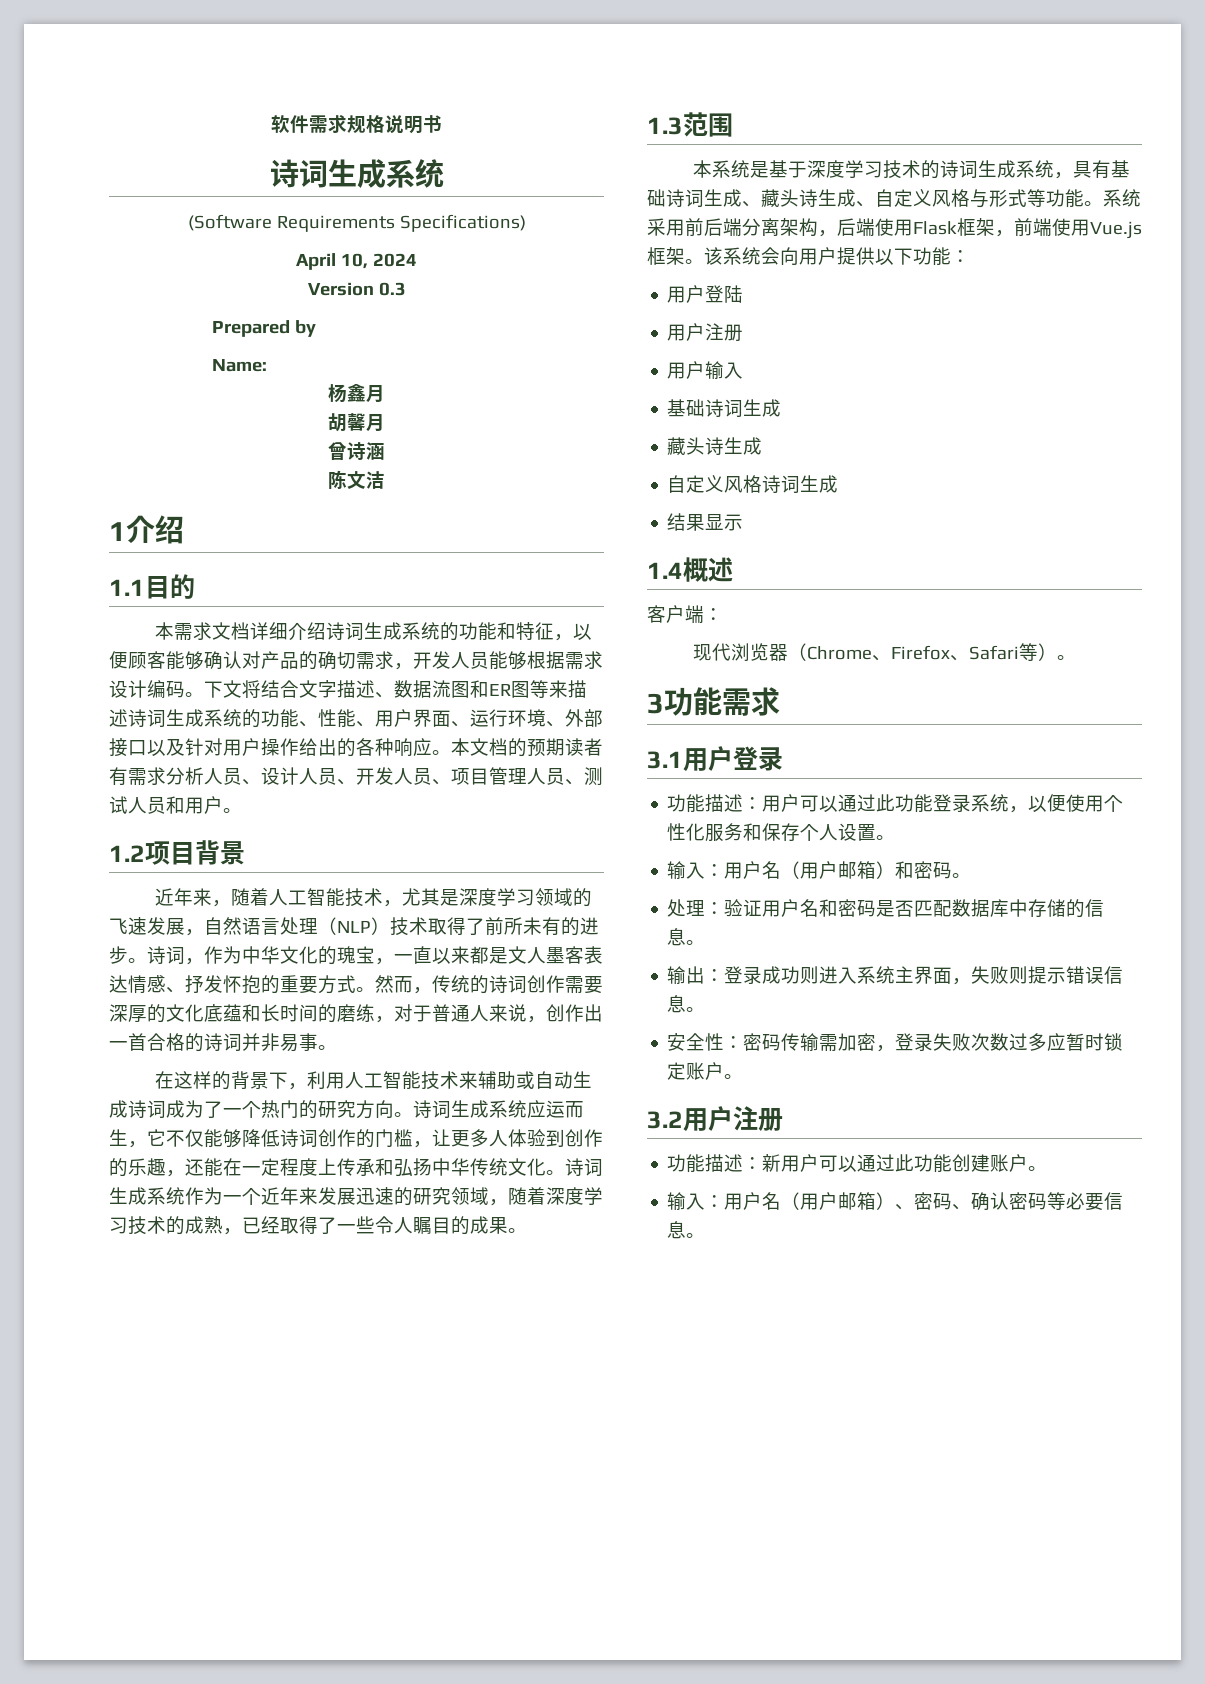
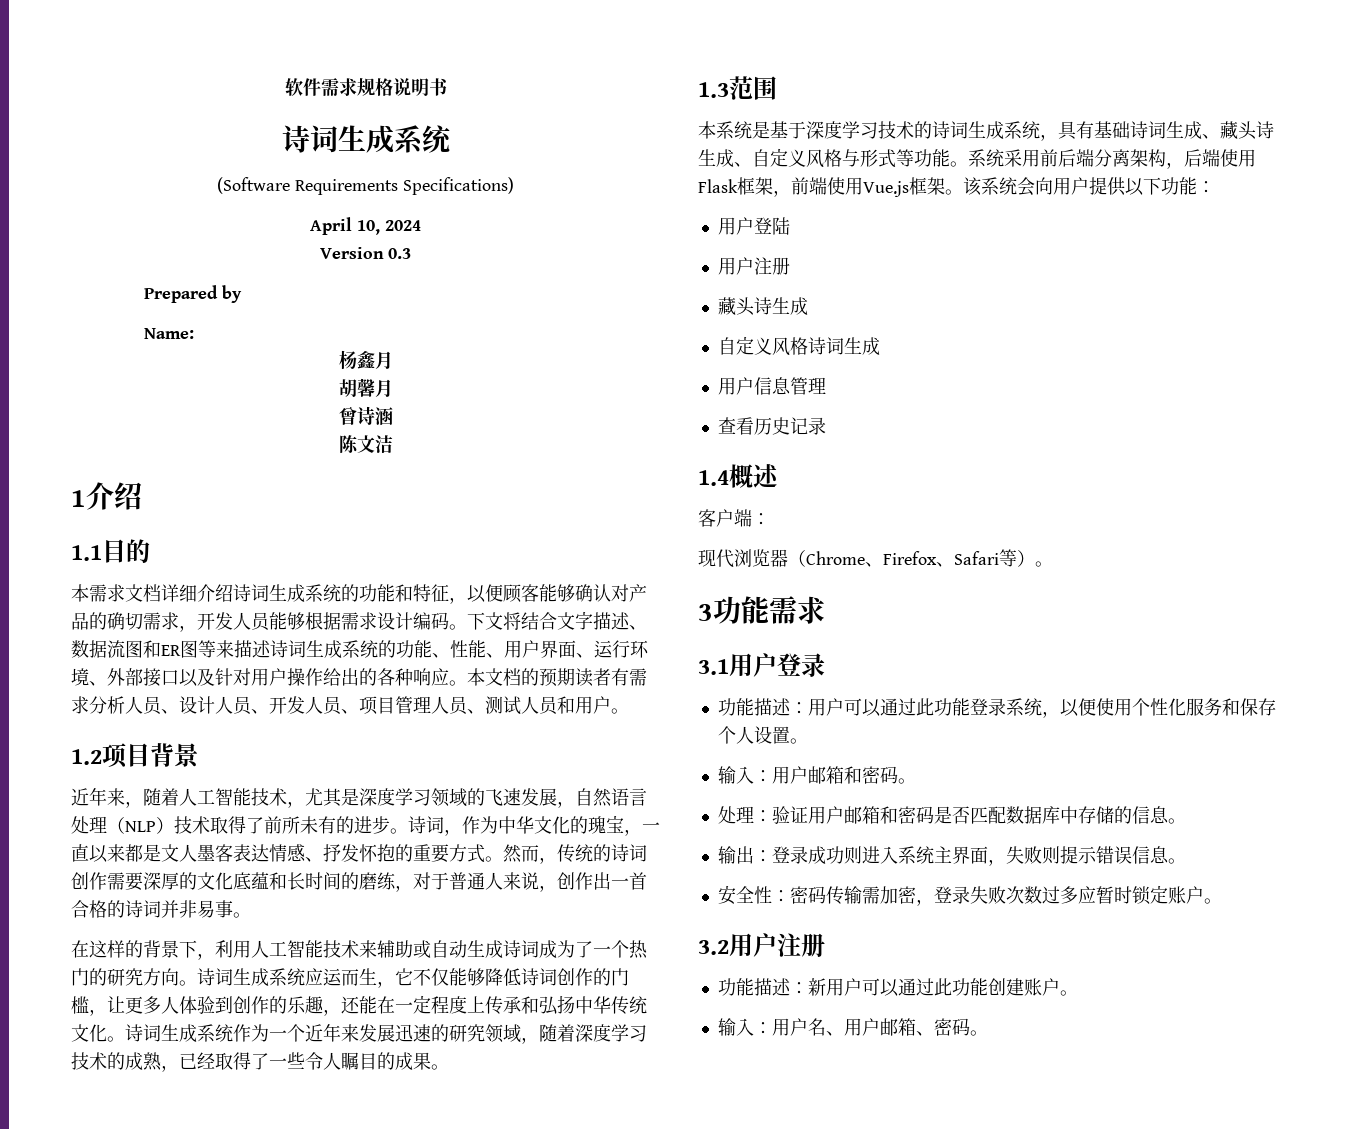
- 用户输入
- 基础诗词生成
- 结果显示
+ 用户信息管理
+ 查看历史记录
- 输入：用户名（用户邮箱）和密码。
+ 输入：用户邮箱和密码。
- 处理：验证用户名和密码是否匹配数据库中存储的信息。
+ 处理：验证用户邮箱和密码是否匹配数据库中存储的信息。
- 输入：用户名（用户邮箱）、密码、确认密码等必要信息。
+ 输入：用户名、用户邮箱、密码。

